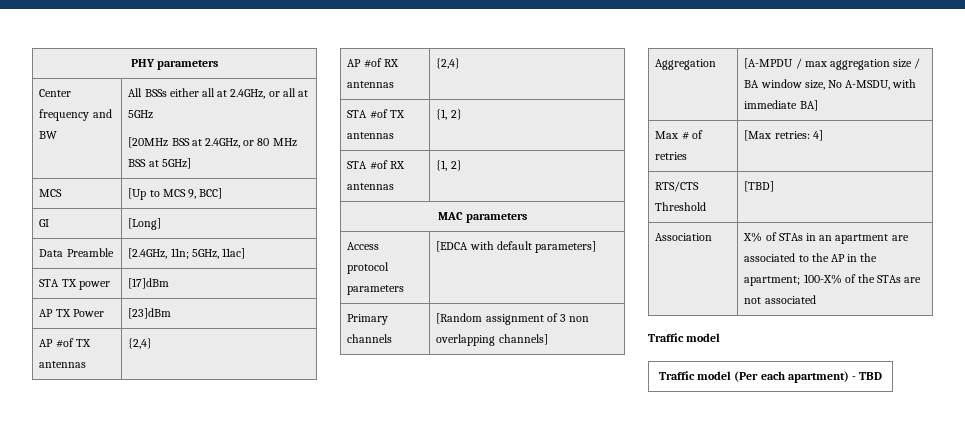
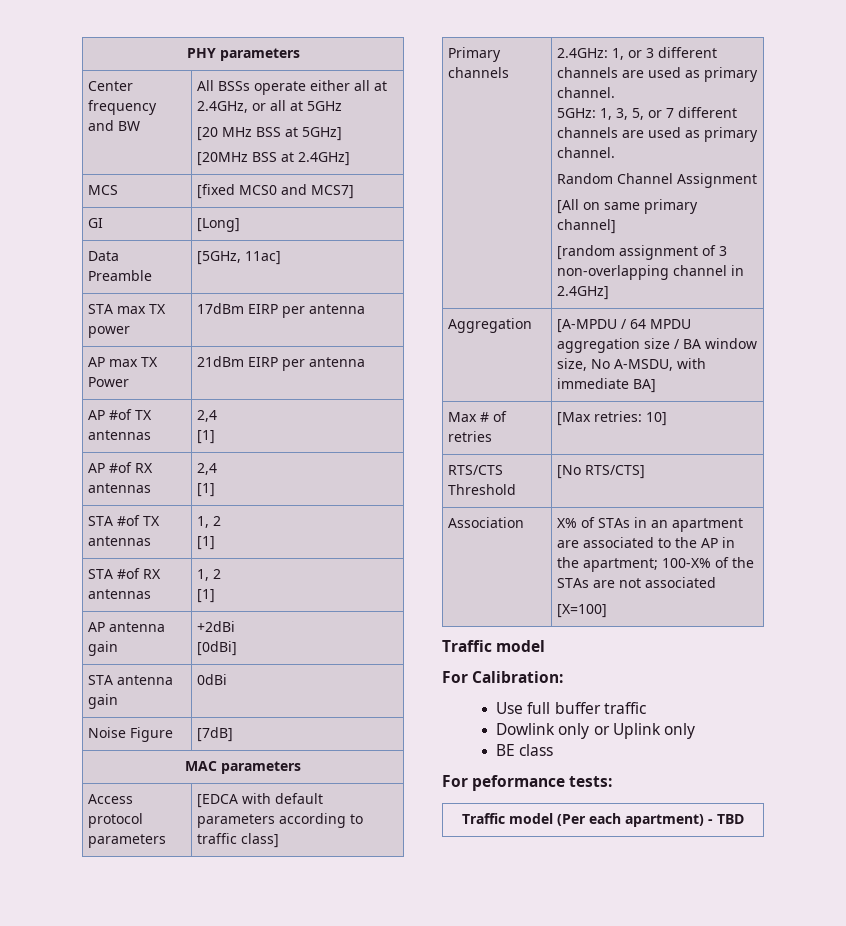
- Center frequency and BW | All BSSs either all at 2.4GHz, or all at 5GHz
- [20MHz BSS at 2.4GHz, or 80 MHz BSS at 5GHz]
- MCS | [Up to MCS 9, BCC]
+ Center frequency and BW | All BSSs operate either all at 2.4GHz, or all at 5GHz
+ [20 MHz BSS at 5GHz]
+ [20MHz BSS at 2.4GHz]
+ MCS | [fixed MCS0 and MCS7]
- Data Preamble | [2.4GHz, 11n; 5GHz, 11ac]
+ Data Preamble | [5GHz, 11ac]
- STA TX power | [17]dBm
- AP TX Power | [23]dBm
+ STA max TX power | 17dBm EIRP per antenna
+ AP max TX Power | 21dBm EIRP per antenna
- AP #of TX antennas | {2,4}
+ AP #of TX antennas | 2,4
+ [1]
- AP #of RX antennas | {2,4}
+ AP #of RX antennas | 2,4
+ [1]
- STA #of TX antennas | {1, 2}
+ STA #of TX antennas | 1, 2
+ [1]
- STA #of RX antennas | {1, 2}
+ STA #of RX antennas | 1, 2
+ [1]
+ AP antenna gain | +2dBi
+ [0dBi]
+ STA antenna gain | 0dBi
+ Noise Figure | [7dB]
- Access protocol parameters | [EDCA with default parameters]
- Primary channels | [Random assignment of 3 non overlapping channels]
+ Access protocol parameters | [EDCA with default parameters according to traffic class]
+ Primary channels | 2.4GHz: 1, or 3 different channels are used as primary channel.
+ 5GHz: 1, 3, 5, or 7 different channels are used as primary channel.
+ Random Channel Assignment
+ [All on same primary channel]
+ [random assignment of 3 non-overlapping channel in 2.4GHz]
- Aggregation | [A-MPDU / max aggregation size / BA window size, No A-MSDU, with immediate BA]
+ Aggregation | [A-MPDU / 64 MPDU aggregation size / BA window size, No A-MSDU, with immediate BA]
- Max # of retries | [Max retries: 4]
+ Max # of retries | [Max retries: 10]
- RTS/CTS Threshold | [TBD]
+ RTS/CTS Threshold | [No RTS/CTS]
  Association | X% of STAs in an apartment are associated to the AP in the apartment; 100-X% of the STAs are not associated
+ [X=100]
  Traffic model
+ For Calibration:
+ Use full buffer traffic
+ Dowlink only or Uplink only
+ BE class
+ For peformance tests:

